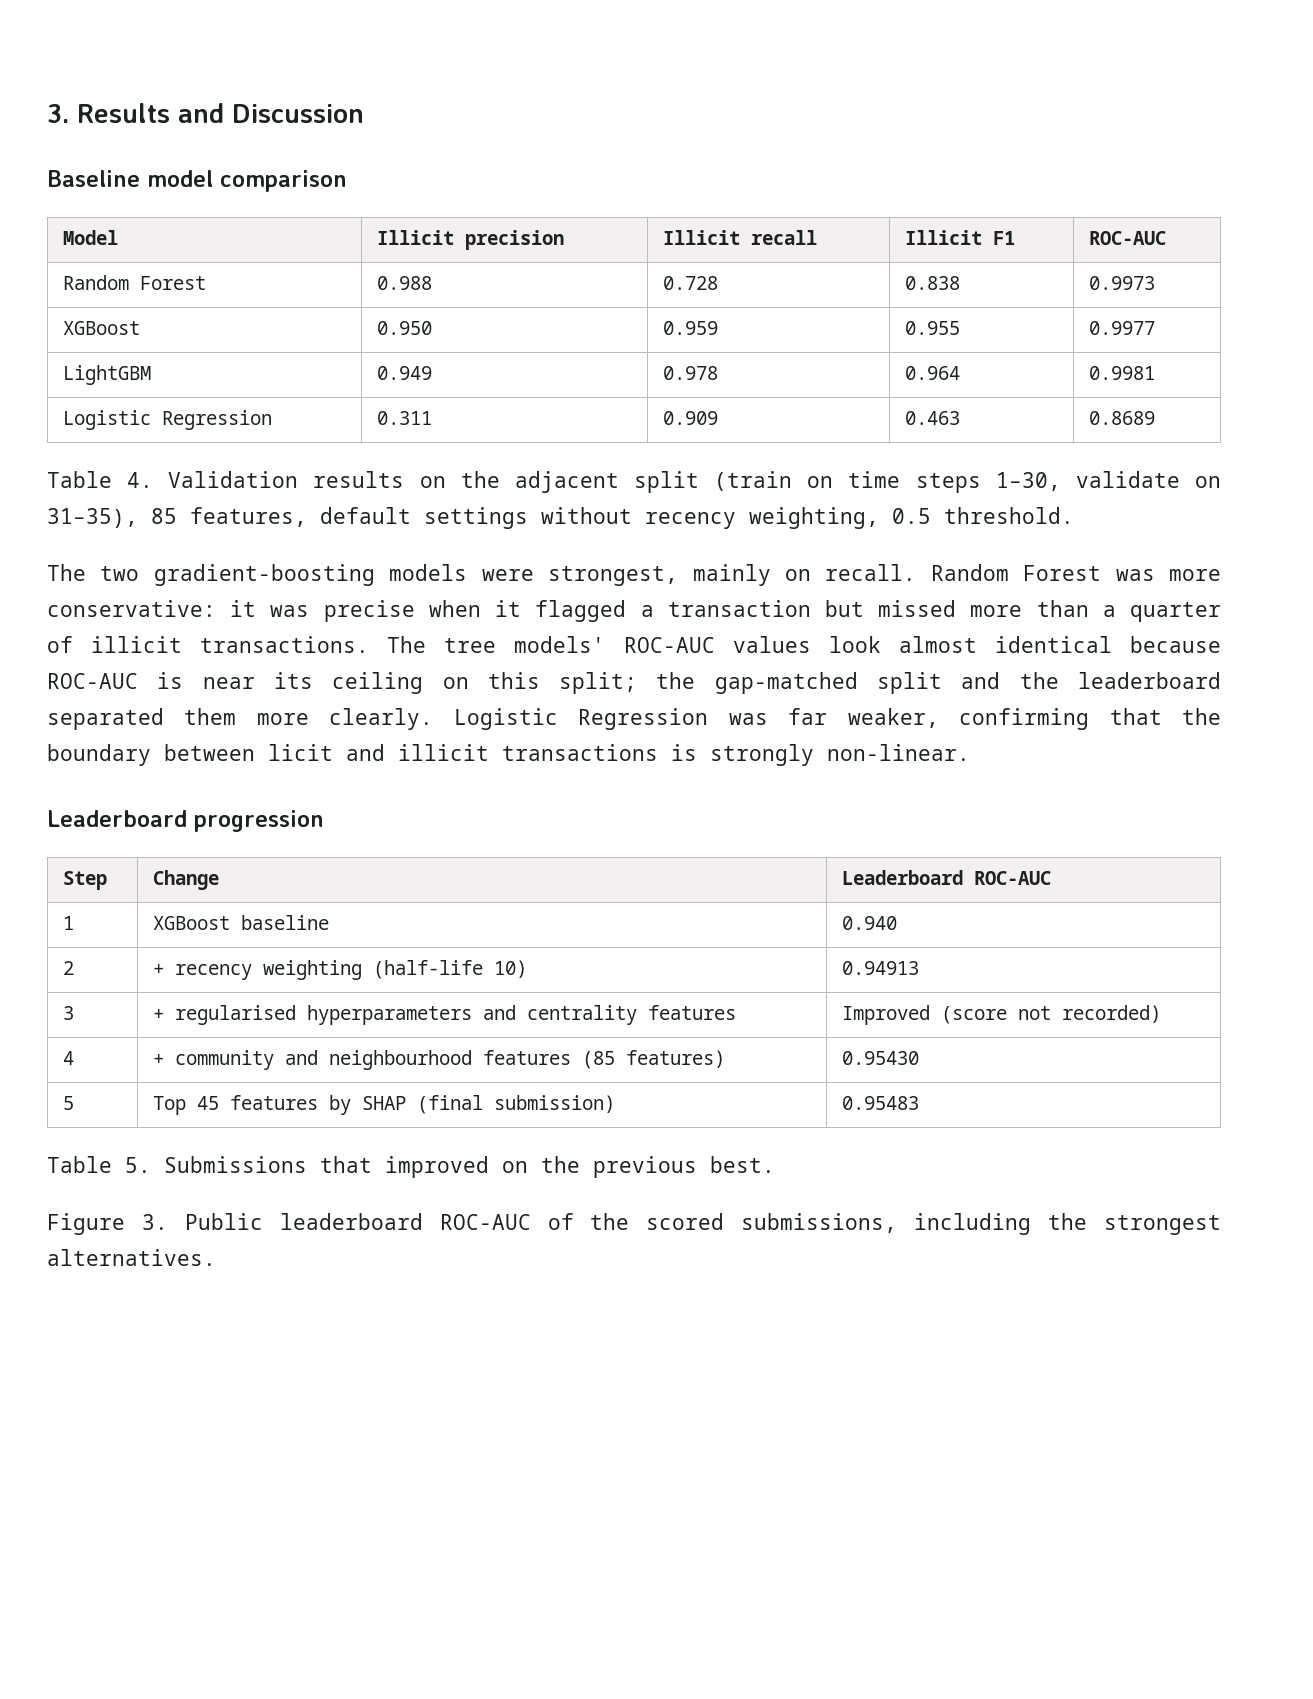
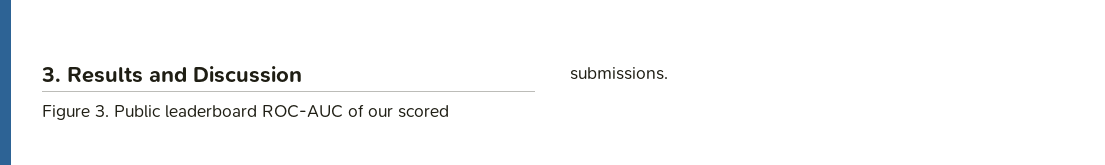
- Baseline model comparison
- Model | Illicit precision | Illicit recall | Illicit F1 | ROC-AUC
- Random Forest | 0.988 | 0.728 | 0.838 | 0.9973
- XGBoost | 0.950 | 0.959 | 0.955 | 0.9977
- LightGBM | 0.949 | 0.978 | 0.964 | 0.9981
- Logistic Regression | 0.311 | 0.909 | 0.463 | 0.8689
- Table 4. Validation results on the adjacent split (train on time steps 1–30, validate on 31–35), 85 features, default settings without recency weighting, 0.5 threshold.
- The two gradient-boosting models were strongest, mainly on recall. Random Forest was more conservative: it was precise when it flagged a transaction but missed more than a quarter of illicit transactions. The tree models' ROC-AUC values look almost identical because ROC-AUC is near its ceiling on this split; the gap-matched split and the leaderboard separated them more clearly. Logistic Regression was far weaker, confirming that the boundary between licit and illicit transactions is strongly non-linear.
- Leaderboard progression
- Step | Change | Leaderboard ROC-AUC
- 1 | XGBoost baseline | 0.940
- 2 | + recency weighting (half-life 10) | 0.94913
- 3 | + regularised hyperparameters and centrality features | Improved (score not recorded)
- 4 | + community and neighbourhood features (85 features) | 0.95430
- 5 | Top 45 features by SHAP (final submission) | 0.95483
- Table 5. Submissions that improved on the previous best.
- Figure 3. Public leaderboard ROC-AUC of the scored submissions, including the strongest alternatives.
+ Figure 3. Public leaderboard ROC-AUC of our scored submissions.

